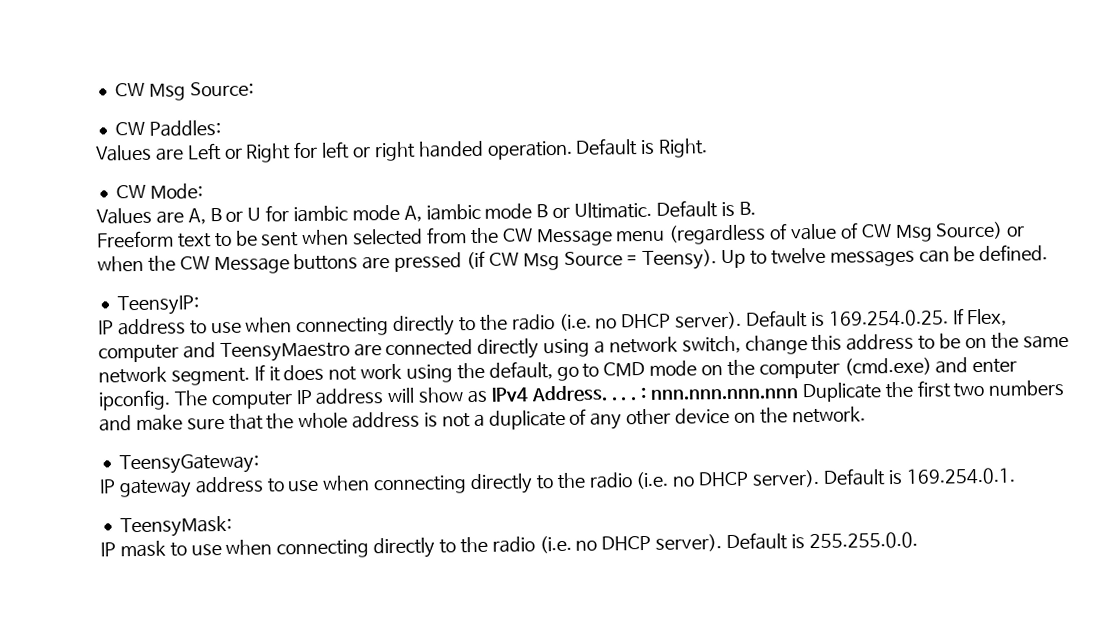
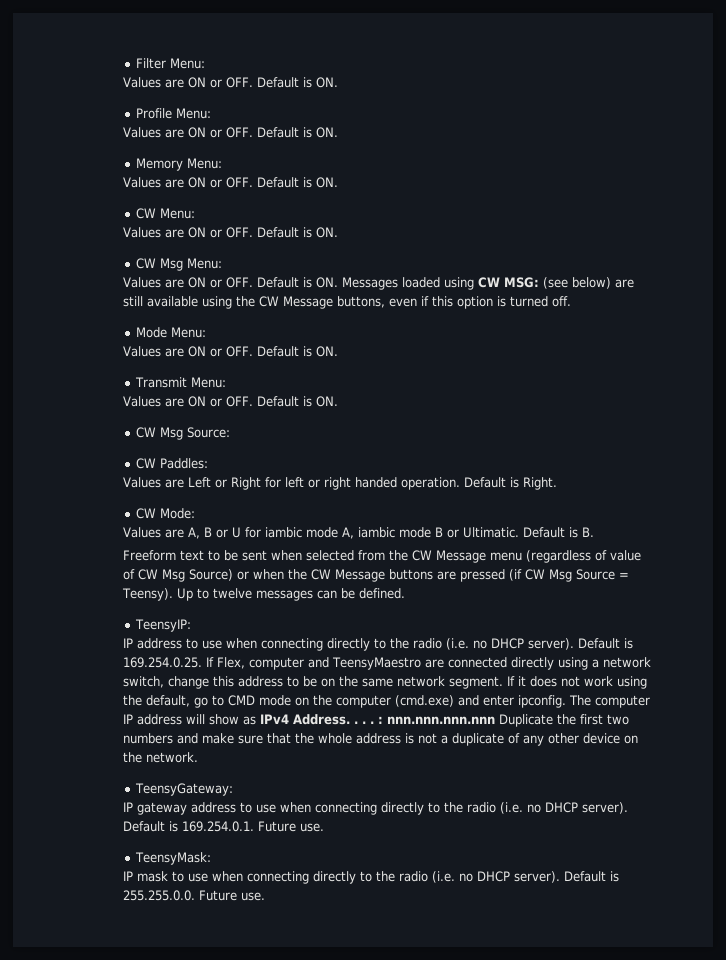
+ Filter Menu:
+ Values are ON or OFF. Default is ON.
+ Profile Menu:
+ Values are ON or OFF. Default is ON.
+ Memory Menu:
+ Values are ON or OFF. Default is ON.
+ CW Menu:
+ Values are ON or OFF. Default is ON.
+ CW Msg Menu:
+ Values are ON or OFF. Default is ON. Messages loaded using CW MSG: (see below) are still available using the CW Message buttons, even if this option is turned off.
+ Mode Menu:
+ Values are ON or OFF. Default is ON.
+ Transmit Menu:
+ Values are ON or OFF. Default is ON.
- Default is 169.254.0.1.
+ Default is 169.254.0.1. Future use.
- Default is 255.255.0.0.
+ Default is 255.255.0.0. Future use.

